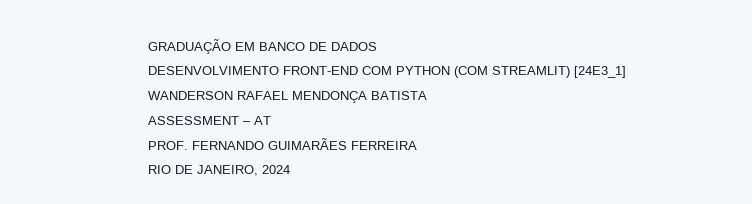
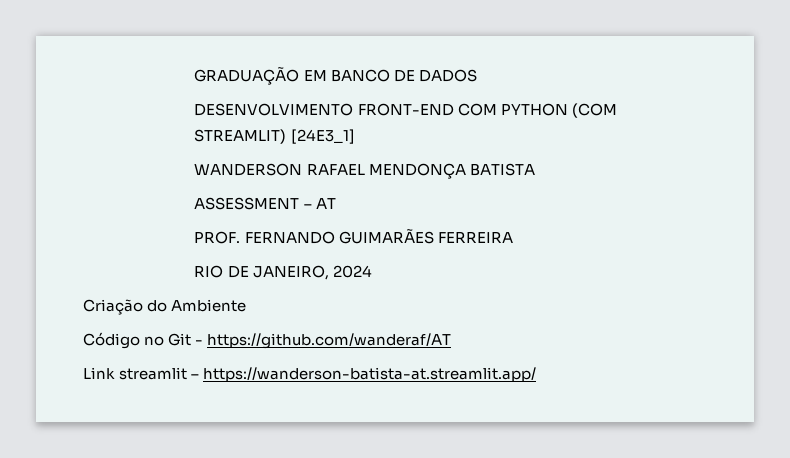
+ Criação do Ambiente
+ Código no Git - https://github.com/wanderaf/AT
+ Link streamlit – https://wanderson-batista-at.streamlit.app/

